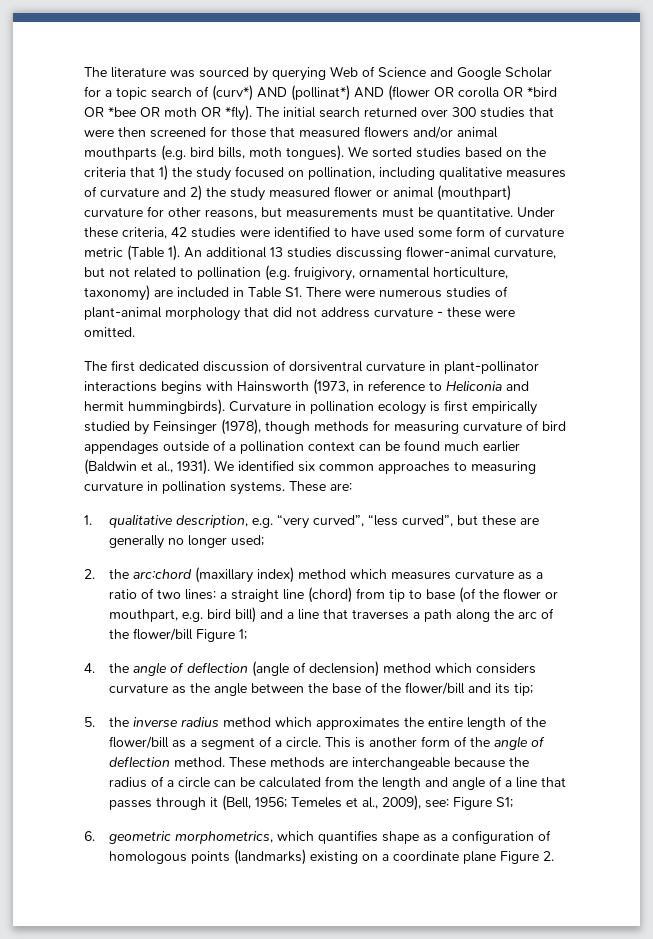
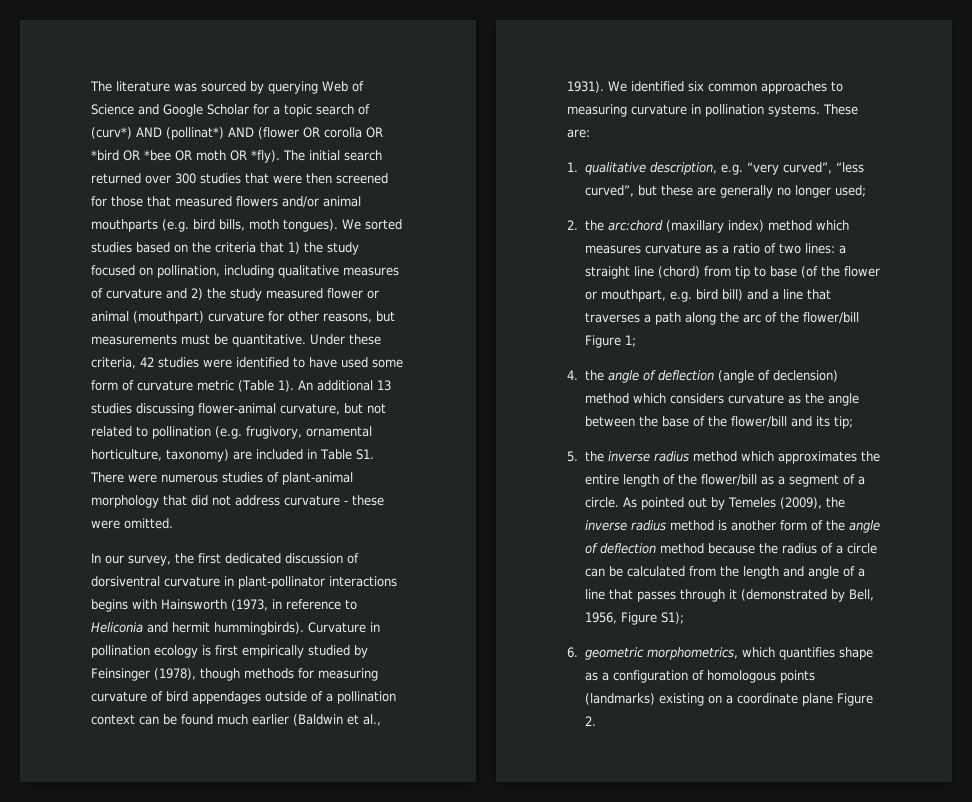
- An additional 13 studies discussing flower-animal curvature, but not related to pollination (e.g. fruigivory, ornamental horticulture, taxonomy) are included in Table S1. There were numerous studies of plant-animal morphology that did not address curvature - these were omitted.
+ An additional 13 studies discussing flower-animal curvature, but not related to pollination (e.g. frugivory, ornamental horticulture, taxonomy) are included in Table S1. There were numerous studies of plant-animal morphology that did not address curvature - these were omitted.
- The first dedicated discussion of dorsiventral curvature in plant-pollinator interactions begins with Hainsworth (1973, in reference to Heliconia and hermit hummingbirds).
+ In our survey, the first dedicated discussion of dorsiventral curvature in plant-pollinator interactions begins with Hainsworth (1973, in reference to Heliconia and hermit hummingbirds).
- This is another form of the angle of deflection method. These methods are interchangeable because the radius of a circle can be calculated from the length and angle of a line that passes through it (Bell, 1956; Temeles et al., 2009), see: Figure S1;
+ As pointed out by Temeles (2009), the inverse radius method is another form of the angle of deflection method because the radius of a circle can be calculated from the length and angle of a line that passes through it (demonstrated by Bell, 1956, Figure S1);

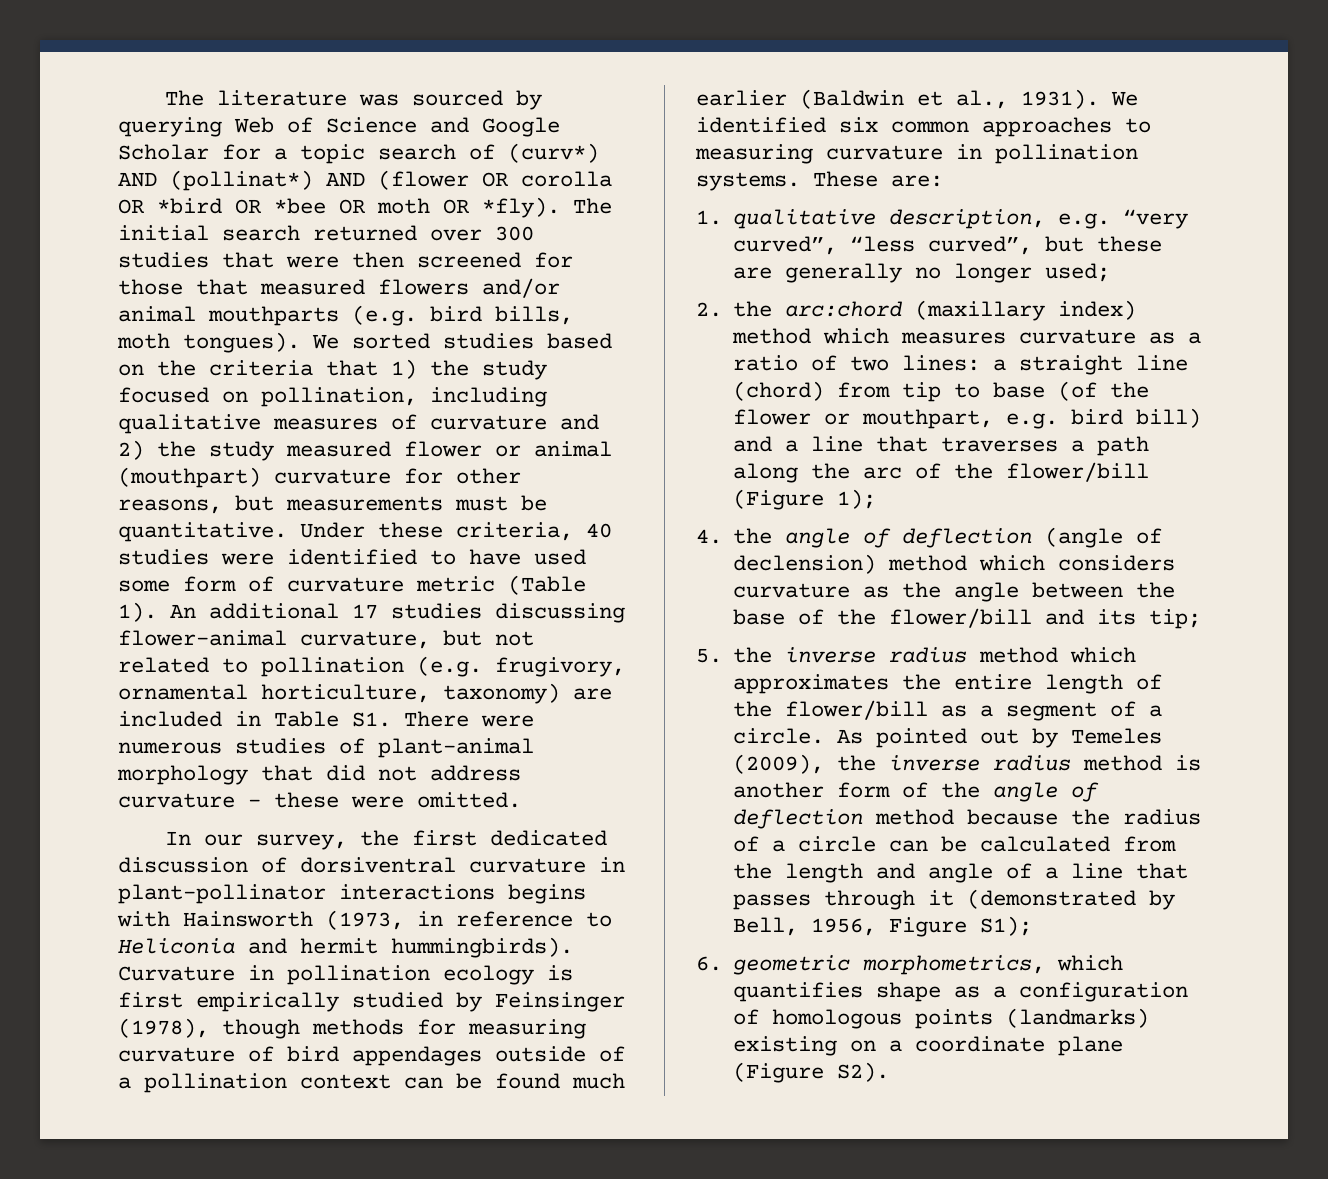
- Under these criteria, 42 studies were identified to have used some form of curvature metric (Table 1).
+ Under these criteria, 40 studies were identified to have used some form of curvature metric (Table 1).
- An additional 13 studies discussing flower-animal curvature, but not related to pollination (e.g. frugivory, ornamental horticulture, taxonomy) are included in Table S1. There were numerous studies of plant-animal morphology that did not address curvature - these were omitted.
+ An additional 17 studies discussing flower-animal curvature, but not related to pollination (e.g. frugivory, ornamental horticulture, taxonomy) are included in Table S1. There were numerous studies of plant-animal morphology that did not address curvature - these were omitted.
- 2. the arc:chord (maxillary index) method which measures curvature as a ratio of two lines: a straight line (chord) from tip to base (of the flower or mouthpart, e.g. bird bill) and a line that traverses a path along the arc of the flower/bill Figure 1;
+ 2. the arc:chord (maxillary index) method which measures curvature as a ratio of two lines: a straight line (chord) from tip to base (of the flower or mouthpart, e.g. bird bill) and a line that traverses a path along the arc of the flower/bill (Figure 1);
- 6. geometric morphometrics, which quantifies shape as a configuration of homologous points (landmarks) existing on a coordinate plane Figure 2.
+ 6. geometric morphometrics, which quantifies shape as a configuration of homologous points (landmarks) existing on a coordinate plane (Figure S2).

